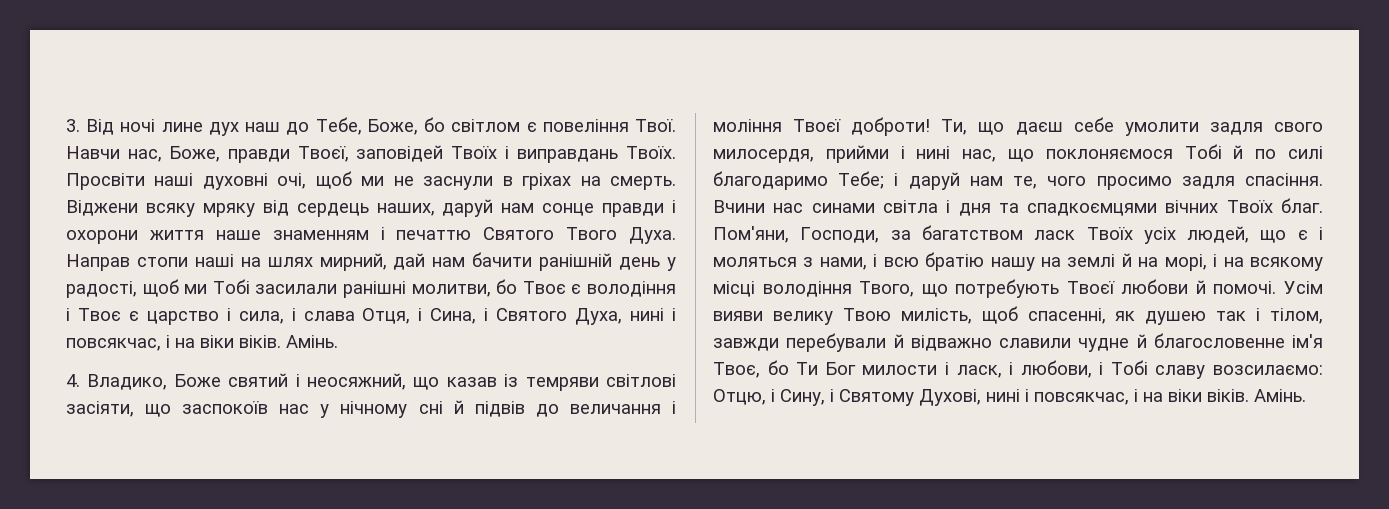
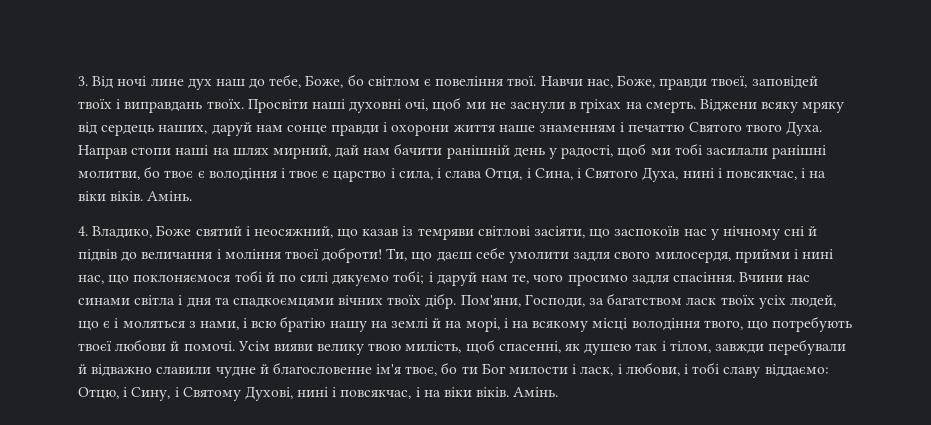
- 3. Від ночі лине дух наш до Тебе, Боже, бо світлом є повеління Твої.
+ 3. Від ночі лине дух наш до тебе, Боже, бо світлом є повеління твої.
- Навчи нас, Боже, правди Твоєї, заповідей Твоїх і виправдань Твоїх.
+ Навчи нас, Боже, правди твоєї, заповідей твоїх і виправдань твоїх.
- Віджени всяку мряку від сердець наших, даруй нам сонце правди і охорони життя наше знаменням і печаттю Святого Твого Духа.
+ Віджени всяку мряку від сердець наших, даруй нам сонце правди і охорони життя наше знаменням і печаттю Святого твого Духа.
- Направ стопи наші на шлях мирний, дай нам бачити ранішній день у радості, щоб ми Тобі засилали ранішні молитви, бо Твоє є володіння і Твоє є царство і сила, і слава Отця, і Сина, і Святого Духа, нині і повсякчас, і на віки віків.
+ Направ стопи наші на шлях мирний, дай нам бачити ранішній день у радості, щоб ми тобі засилали ранішні молитви, бо твоє є володіння і твоє є царство і сила, і слава Отця, і Сина, і Святого Духа, нині і повсякчас, і на віки віків.
- 4. Владико, Боже святий і неосяжний, що казав із темряви світлові засіяти, що заспокоїв нас у нічному сні й підвів до величання і моління Твоєї доброти!
+ 4. Владико, Боже святий і неосяжний, що казав із темряви світлові засіяти, що заспокоїв нас у нічному сні й підвів до величання і моління твоєї доброти!
- Ти, що даєш себе умолити задля свого милосердя, прийми і нині нас, що поклоняємося Тобі й по силі благодаримо Тебе; і даруй нам те, чого просимо задля спасіння.
+ Ти, що даєш себе умолити задля свого милосердя, прийми і нині нас, що поклоняємося тобі й по силі дякуємо тобі; і даруй нам те, чого просимо задля спасіння.
- Вчини нас синами світла і дня та спадкоємцями вічних Твоїх благ.
+ Вчини нас синами світла і дня та спадкоємцями вічних твоїх дібр.
- Пом'яни, Господи, за багатством ласк Твоїх усіх людей, що є і моляться з нами, і всю братію нашу на землі й на морі, і на всякому місці володіння Твого, що потребують Твоєї любови й помочі.
+ Пом'яни, Господи, за багатством ласк твоїх усіх людей, що є і моляться з нами, і всю братію нашу на землі й на морі, і на всякому місці володіння твого, що потребують твоєї любови й помочі.
- Усім вияви велику Твою милість, щоб спасенні, як душею так і тілом, завжди перебували й відважно славили чудне й благословенне ім'я Твоє, бо Ти Бог милости і ласк, і любови, і Тобі славу возсилаємо: Отцю, і Сину, і Святому Духові, нині і повсякчас, і на віки віків.
+ Усім вияви велику твою милість, щоб спасенні, як душею так і тілом, завжди перебували й відважно славили чудне й благословенне ім'я твоє, бо ти Бог милости і ласк, і любови, і тобі славу віддаємо: Отцю, і Сину, і Святому Духові, нині і повсякчас, і на віки віків.

